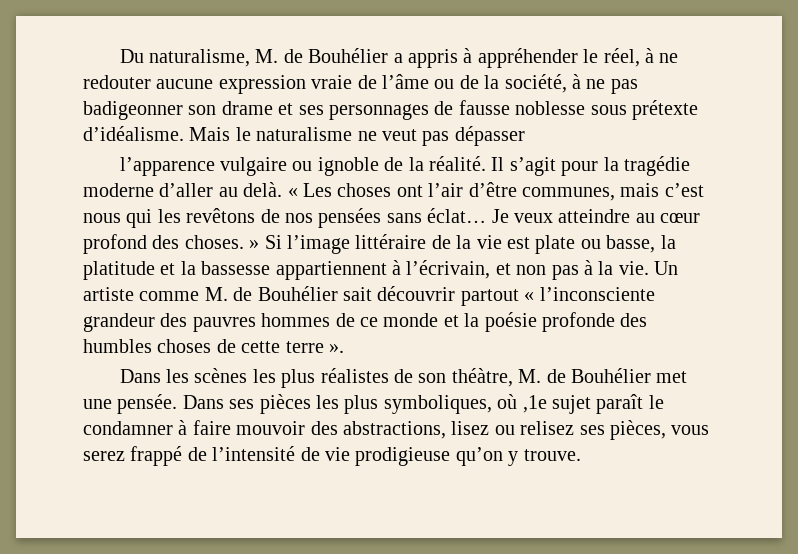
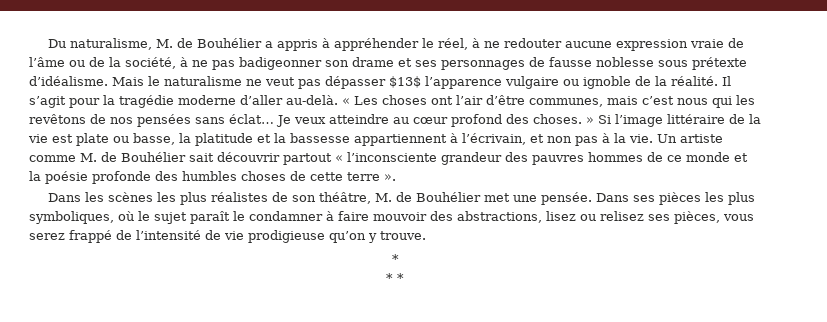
- Mais le naturalisme ne veut pas dépasser
- l’apparence vulgaire ou ignoble de la réalité.
+ Mais le naturalisme ne veut pas dépasser $13$ l’apparence vulgaire ou ignoble de la réalité.
- Il s’agit pour la tragédie moderne d’aller au delà.
+ Il s’agit pour la tragédie moderne d’aller au-delà.
- Dans les scènes les plus réalistes de son théàtre, M. de Bouhélier met une pensée.
+ Dans les scènes les plus réalistes de son théâtre, M. de Bouhélier met une pensée.
- Dans ses pièces les plus symboliques, où ,1e sujet paraît le condamner à faire mouvoir des abstractions, lisez ou relisez ses pièces, vous serez frappé de l’intensité de vie prodigieuse qu’on y trouve.
+ Dans ses pièces les plus symboliques, où le sujet paraît le condamner à faire mouvoir des abstractions, lisez ou relisez ses pièces, vous serez frappé de l’intensité de vie prodigieuse qu’on y trouve.
+ *
+ * *

